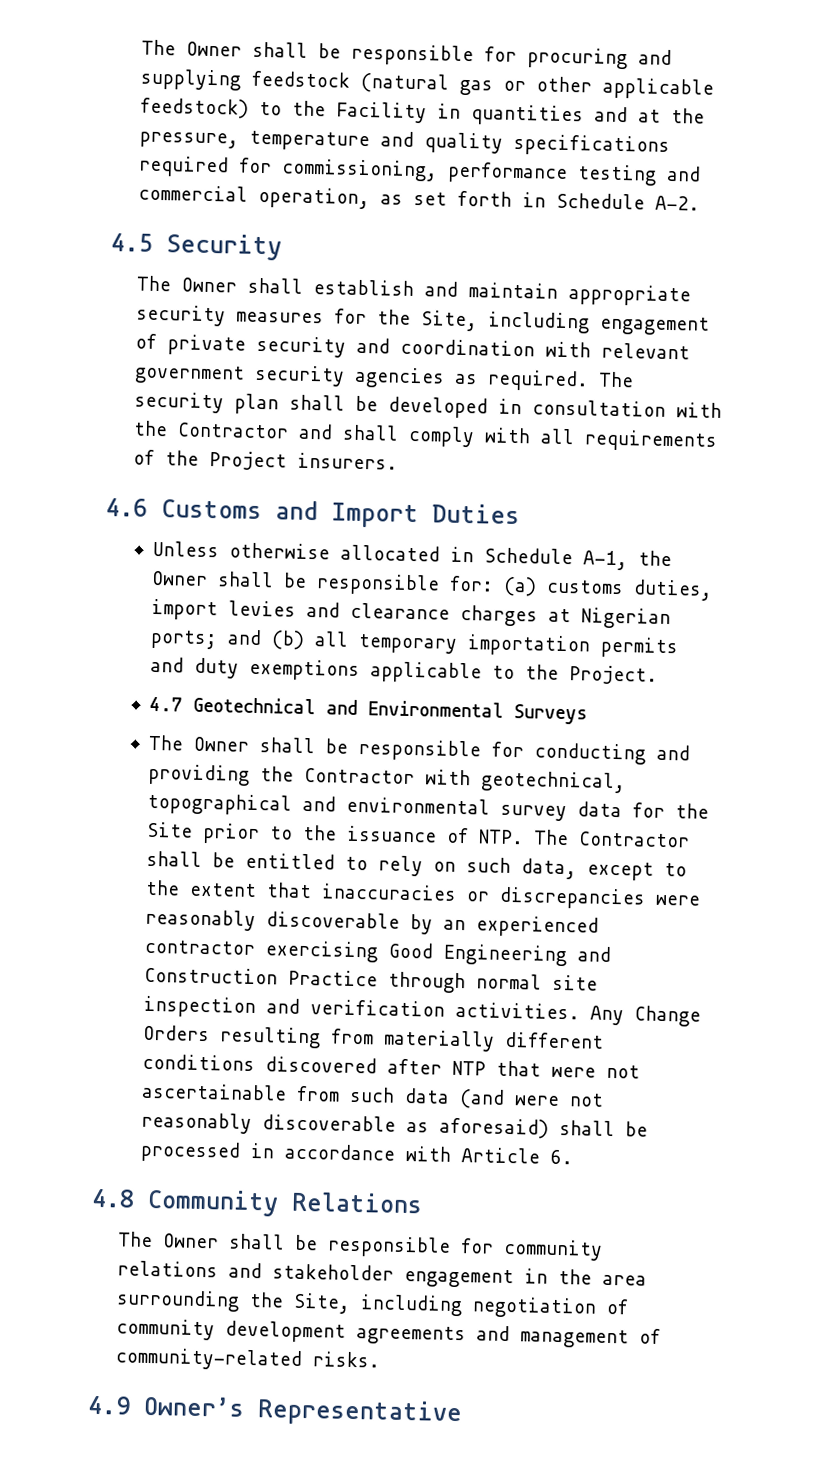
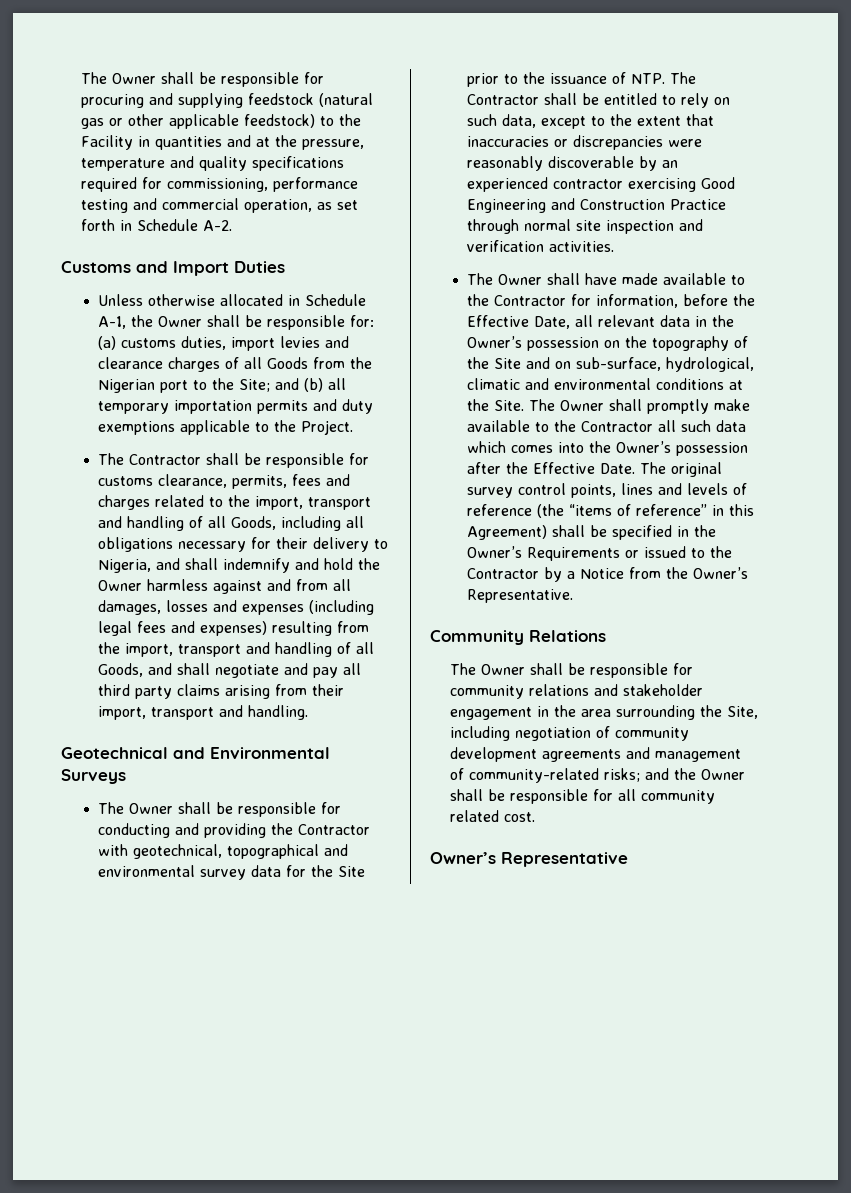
- 4.5 Security
- The Owner shall establish and maintain appropriate security measures for the Site, including engagement of private security and coordination with relevant government security agencies as required. The security plan shall be developed in consultation with the Contractor and shall comply with all requirements of the Project insurers.
- 4.6 Customs and Import Duties
+ Customs and Import Duties
- Unless otherwise allocated in Schedule A-1, the Owner shall be responsible for: (a) customs duties, import levies and clearance charges at Nigerian ports; and (b) all temporary importation permits and duty exemptions applicable to the Project.
+ Unless otherwise allocated in Schedule A-1, the Owner shall be responsible for: (a) customs duties, import levies and clearance charges of all Goods from the Nigerian port to the Site; and (b) all temporary importation permits and duty exemptions applicable to the Project.
- 4.7 Geotechnical and Environmental Surveys
+ The Contractor shall be responsible for customs clearance, permits, fees and charges related to the import, transport and handling of all Goods, including all obligations necessary for their delivery to Nigeria, and shall indemnify and hold the Owner harmless against and from all damages, losses and expenses (including legal fees and expenses) resulting from the import, transport and handling of all Goods, and shall negotiate and pay all third party claims arising from their import, transport and handling.
+ Geotechnical and Environmental Surveys
- The Owner shall be responsible for conducting and providing the Contractor with geotechnical, topographical and environmental survey data for the Site prior to the issuance of NTP. The Contractor shall be entitled to rely on such data, except to the extent that inaccuracies or discrepancies were reasonably discoverable by an experienced contractor exercising Good Engineering and Construction Practice through normal site inspection and verification activities. Any Change Orders resulting from materially different conditions discovered after NTP that were not ascertainable from such data (and were not reasonably discoverable as aforesaid) shall be processed in accordance with Article 6.
- 4.8 Community Relations
+ The Owner shall be responsible for conducting and providing the Contractor with geotechnical, topographical and environmental survey data for the Site prior to the issuance of NTP. The Contractor shall be entitled to rely on such data, except to the extent that inaccuracies or discrepancies were reasonably discoverable by an experienced contractor exercising Good Engineering and Construction Practice through normal site inspection and verification activities.
+ The Owner shall have made available to the Contractor for information, before the Effective Date, all relevant data in the Owner’s possession on the topography of the Site and on sub-surface, hydrological, climatic and environmental conditions at the Site. The Owner shall promptly make available to the Contractor all such data which comes into the Owner’s possession after the Effective Date. The original survey control points, lines and levels of reference (the “items of reference” in this Agreement) shall be specified in the Owner’s Requirements or issued to the Contractor by a Notice from the Owner’s Representative.
+ Community Relations
- The Owner shall be responsible for community relations and stakeholder engagement in the area surrounding the Site, including negotiation of community development agreements and management of community-related risks.
- 4.9 Owner’s Representative
+ The Owner shall be responsible for community relations and stakeholder engagement in the area surrounding the Site, including negotiation of community development agreements and management of community-related risks; and the Owner shall be responsible for all community related cost.
+ Owner’s Representative

